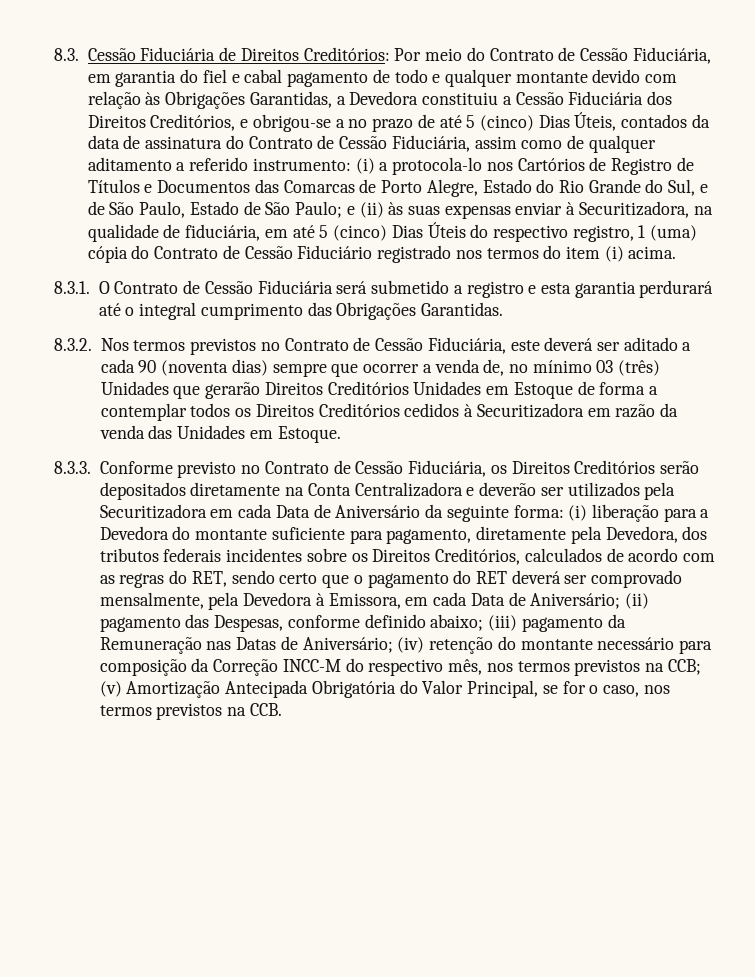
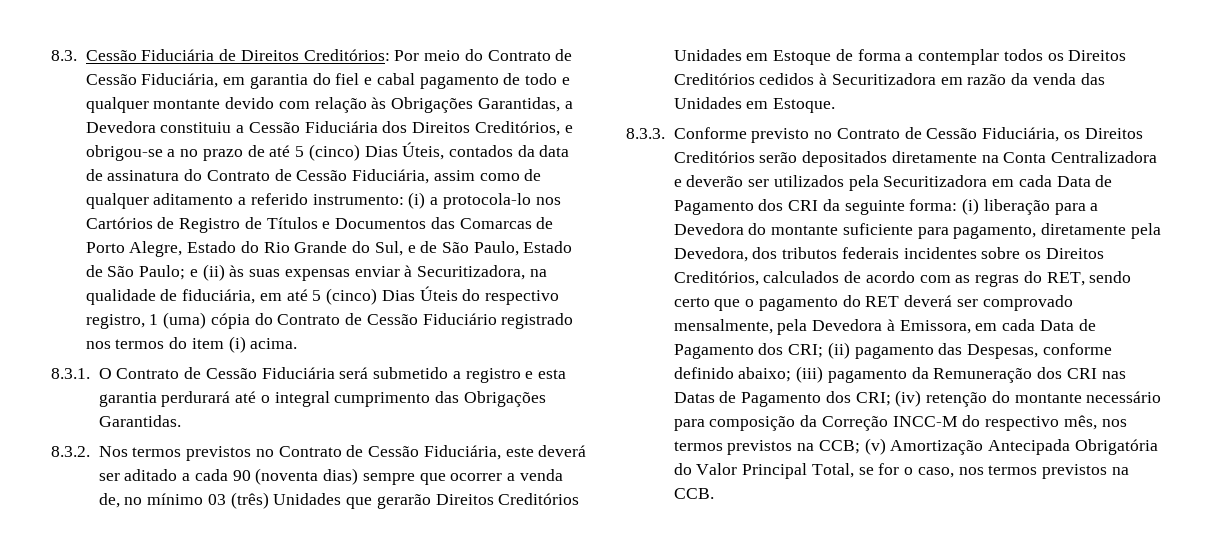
- 8.3.3. Conforme previsto no Contrato de Cessão Fiduciária, os Direitos Creditórios serão depositados diretamente na Conta Centralizadora e deverão ser utilizados pela Securitizadora em cada Data de Aniversário da seguinte forma:
+ 8.3.3. Conforme previsto no Contrato de Cessão Fiduciária, os Direitos Creditórios serão depositados diretamente na Conta Centralizadora e deverão ser utilizados pela Securitizadora em cada Data de Pagamento dos CRI da seguinte forma:
- (i) liberação para a Devedora do montante suficiente para pagamento, diretamente pela Devedora, dos tributos federais incidentes sobre os Direitos Creditórios, calculados de acordo com as regras do RET, sendo certo que o pagamento do RET deverá ser comprovado mensalmente, pela Devedora à Emissora, em cada Data de Aniversário;
+ (i) liberação para a Devedora do montante suficiente para pagamento, diretamente pela Devedora, dos tributos federais incidentes sobre os Direitos Creditórios, calculados de acordo com as regras do RET, sendo certo que o pagamento do RET deverá ser comprovado mensalmente, pela Devedora à Emissora, em cada Data de Pagamento dos CRI;
- (iii) pagamento da Remuneração nas Datas de Aniversário;
+ (iii) pagamento da Remuneração dos CRI nas Datas de Pagamento dos CRI;
- (v) Amortização Antecipada Obrigatória do Valor Principal, se for o caso, nos termos previstos na CCB.
+ (v) Amortização Antecipada Obrigatória do Valor Principal Total, se for o caso, nos termos previstos na CCB.

